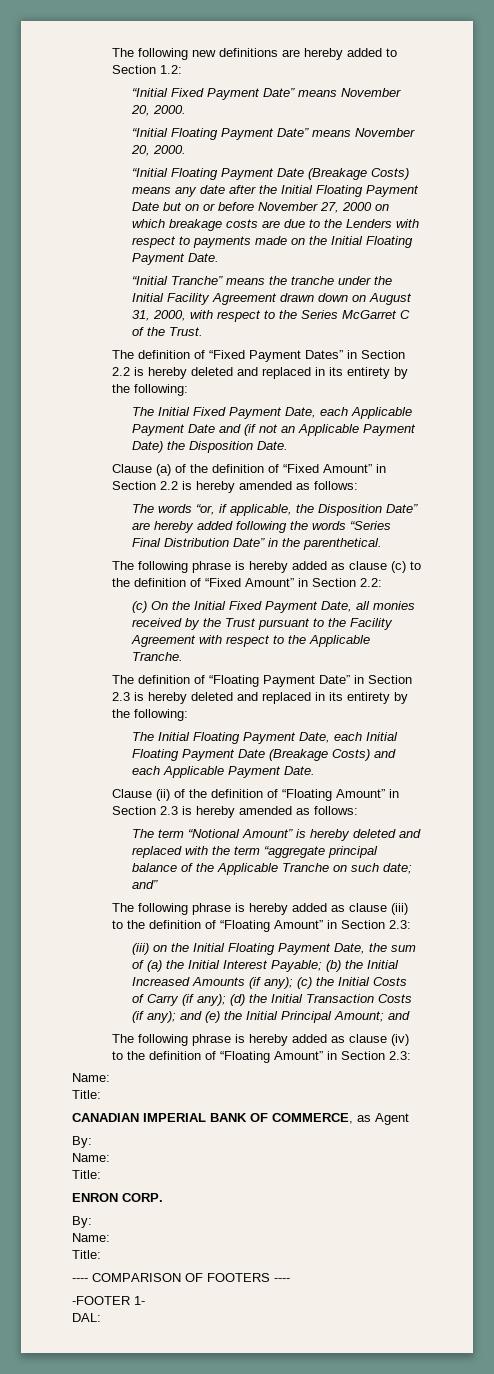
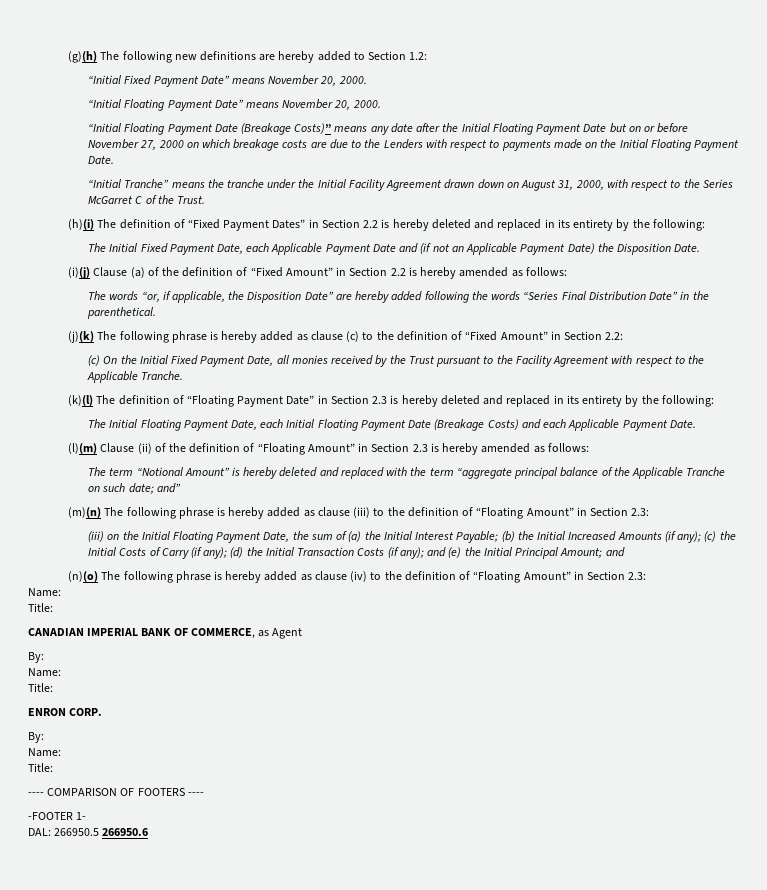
- The following new definitions are hereby added to Section 1.2:
+ (g)(h) The following new definitions are hereby added to Section 1.2:
- “Initial Floating Payment Date (Breakage Costs) means any date after the Initial Floating Payment Date but on or before November 27, 2000 on which breakage costs are due to the Lenders with respect to payments made on the Initial Floating Payment Date.
+ “Initial Floating Payment Date (Breakage Costs)” means any date after the Initial Floating Payment Date but on or before November 27, 2000 on which breakage costs are due to the Lenders with respect to payments made on the Initial Floating Payment Date.
- The definition of “Fixed Payment Dates” in Section 2.2 is hereby deleted and replaced in its entirety by the following:
+ (h)(i) The definition of “Fixed Payment Dates” in Section 2.2 is hereby deleted and replaced in its entirety by the following:
- Clause (a) of the definition of “Fixed Amount” in Section 2.2 is hereby amended as follows:
+ (i)(j) Clause (a) of the definition of “Fixed Amount” in Section 2.2 is hereby amended as follows:
- The following phrase is hereby added as clause (c) to the definition of “Fixed Amount” in Section 2.2:
+ (j)(k) The following phrase is hereby added as clause (c) to the definition of “Fixed Amount” in Section 2.2:
- The definition of “Floating Payment Date” in Section 2.3 is hereby deleted and replaced in its entirety by the following:
+ (k)(l) The definition of “Floating Payment Date” in Section 2.3 is hereby deleted and replaced in its entirety by the following:
- Clause (ii) of the definition of “Floating Amount” in Section 2.3 is hereby amended as follows:
+ (l)(m) Clause (ii) of the definition of “Floating Amount” in Section 2.3 is hereby amended as follows:
- The following phrase is hereby added as clause (iii) to the definition of “Floating Amount” in Section 2.3:
+ (m)(n) The following phrase is hereby added as clause (iii) to the definition of “Floating Amount” in Section 2.3:
- The following phrase is hereby added as clause (iv) to the definition of “Floating Amount” in Section 2.3:
+ (n)(o) The following phrase is hereby added as clause (iv) to the definition of “Floating Amount” in Section 2.3:
- DAL:
+ DAL: 266950.5 266950.6

